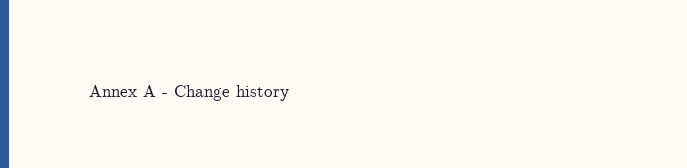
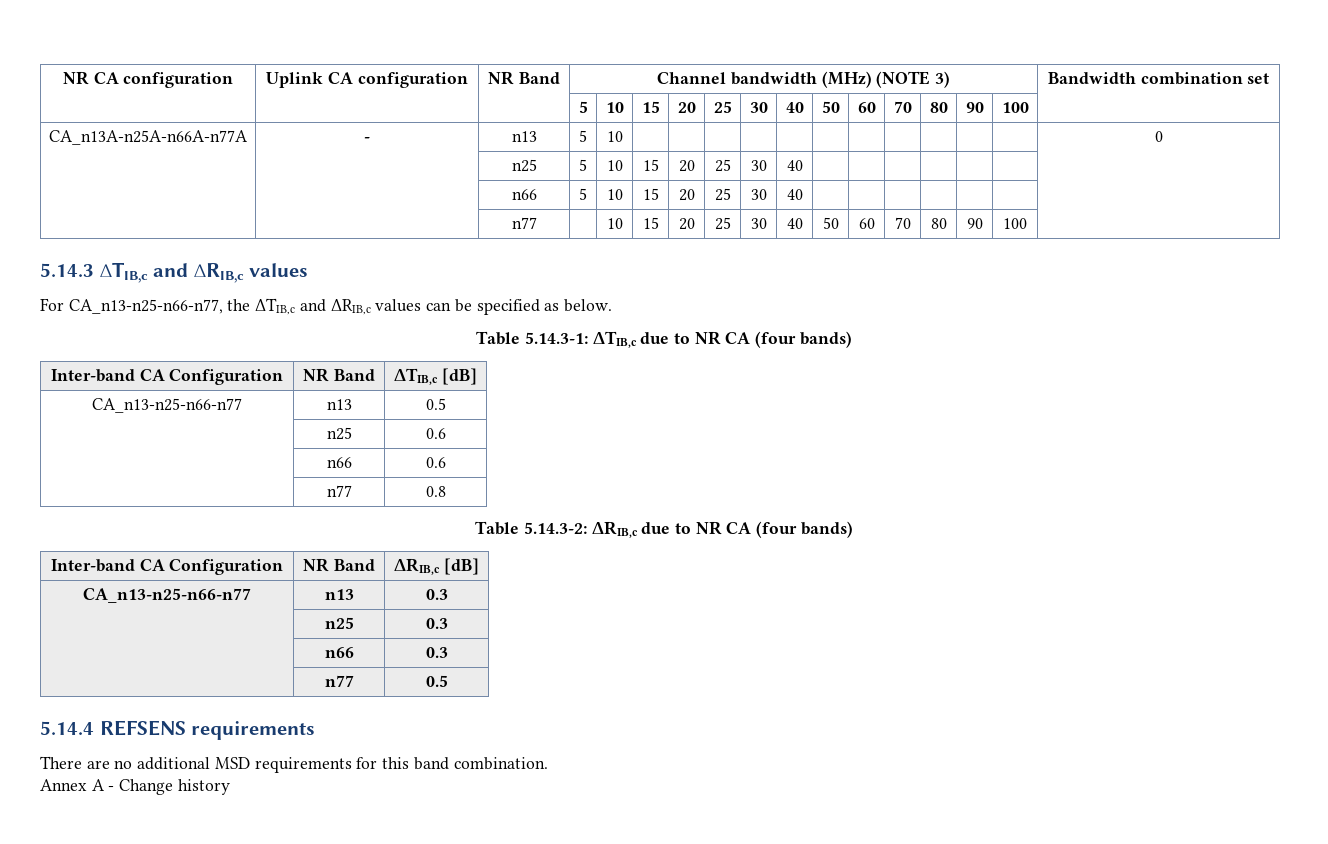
+ NR CA configuration | Uplink CA configuration | NR Band | Channel bandwidth (MHz) (NOTE 3) | Bandwidth combination set
+ | | | 5 | 10 | 15 | 20 | 25 | 30 | 40 | 50 | 60 | 70 | 80 | 90 | 100 |
+ CA_n13A-n25A-n66A-n77A | - | n13 | 5 | 10 | | | | | | | | | | | | 0
+ | | n25 | 5 | 10 | 15 | 20 | 25 | 30 | 40 | | | | | | |
+ | | n66 | 5 | 10 | 15 | 20 | 25 | 30 | 40 | | | | | | |
+ | | n77 | | 10 | 15 | 20 | 25 | 30 | 40 | 50 | 60 | 70 | 80 | 90 | 100 |
+ 5.14.3 ∆TIB,c and ∆RIB,c values
+ For CA_n13-n25-n66-n77, the ΔTIB,c and ΔRIB,c values can be specified as below.
+ Table 5.14.3-1: ΔTIB,c due to NR CA (four bands)
+ Inter-band CA Configuration | NR Band | ΔTIB,c [dB]
+ CA_n13-n25-n66-n77 | n13 | 0.5
+ | n25 | 0.6
+ | n66 | 0.6
+ | n77 | 0.8
+ Table 5.14.3-2: ΔRIB,c due to NR CA (four bands)
+ Inter-band CA Configuration | NR Band | ΔRIB,c [dB]
+ CA_n13-n25-n66-n77 | n13 | 0.3
+ | n25 | 0.3
+ | n66 | 0.3
+ | n77 | 0.5
+ 5.14.4 REFSENS requirements
+ There are no additional MSD requirements for this band combination.

